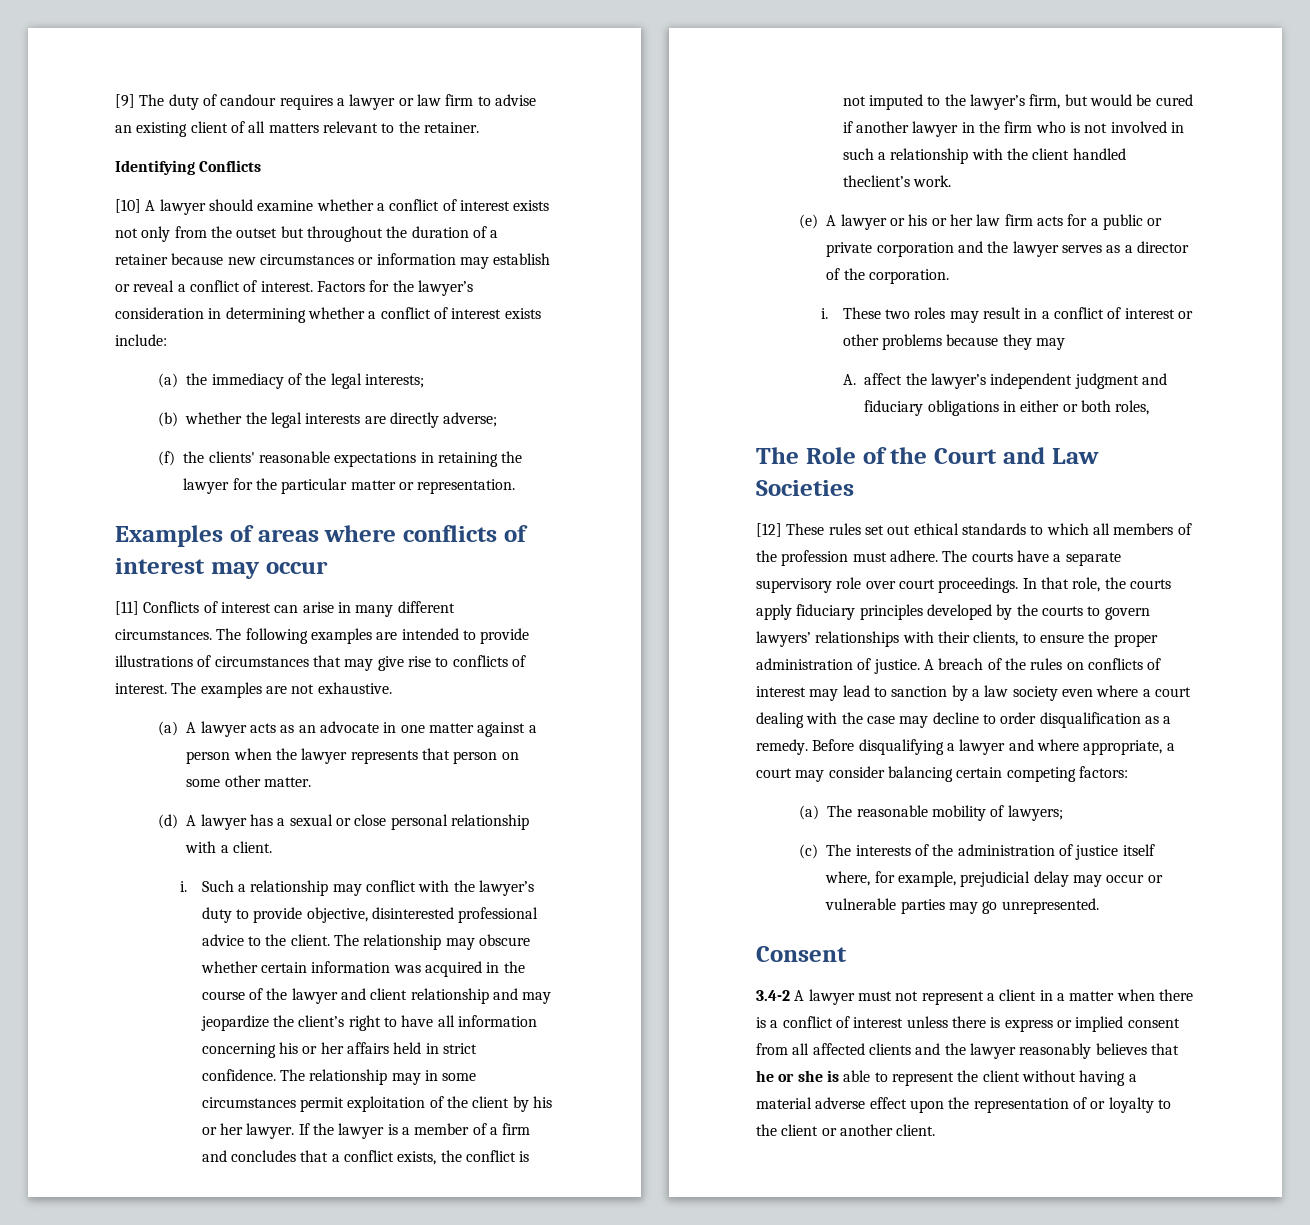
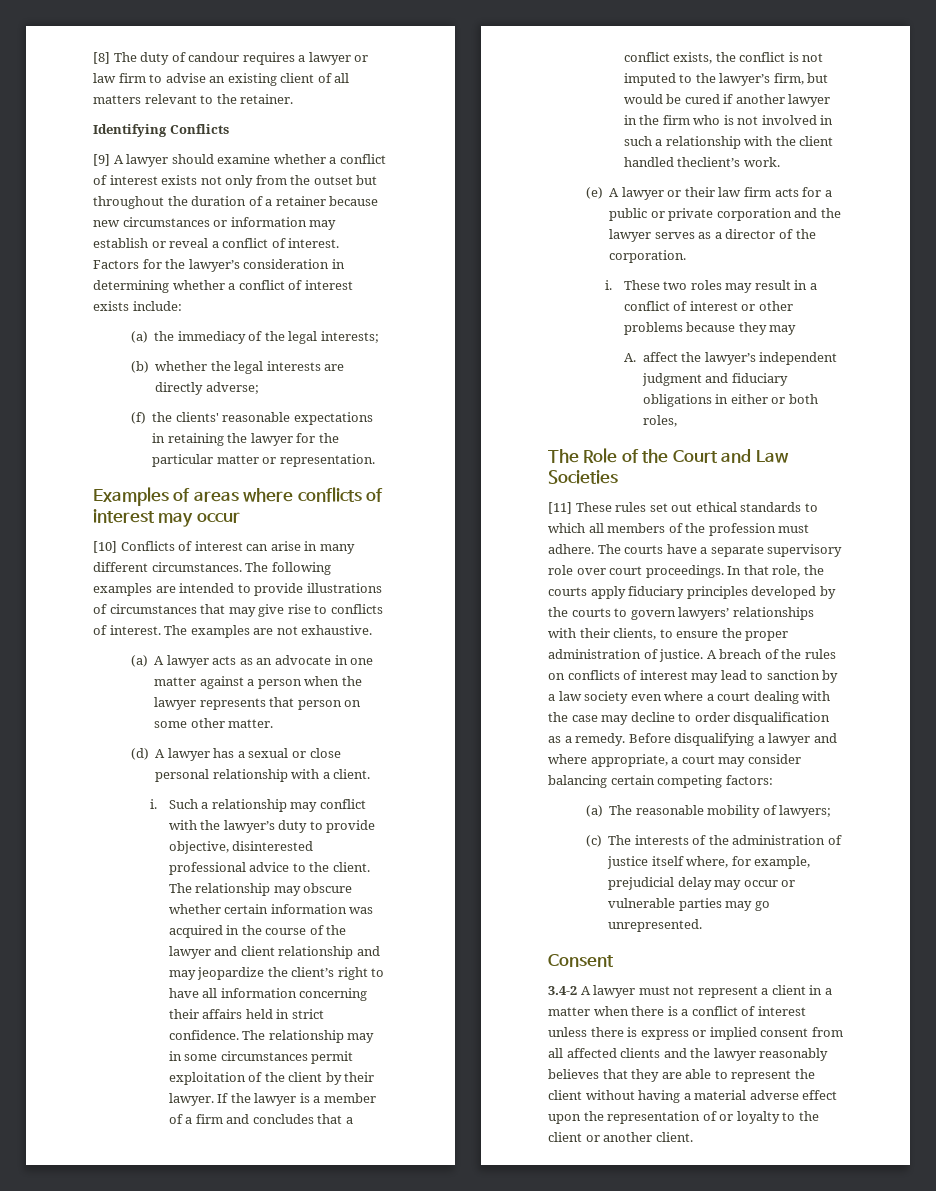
- [9] The duty of candour requires a lawyer or law firm to advise an existing client of all matters relevant to the retainer.
+ [8] The duty of candour requires a lawyer or law firm to advise an existing client of all matters relevant to the retainer.
- [10] A lawyer should examine whether a conflict of interest exists not only from the outset but throughout the duration of a retainer because new circumstances or information may establish or reveal a conflict of interest.
+ [9] A lawyer should examine whether a conflict of interest exists not only from the outset but throughout the duration of a retainer because new circumstances or information may establish or reveal a conflict of interest.
- [11] Conflicts of interest can arise in many different circumstances.
+ [10] Conflicts of interest can arise in many different circumstances.
- The relationship may obscure whether certain information was acquired in the course of the lawyer and client relationship and may jeopardize the client’s right to have all information concerning his or her affairs held in strict confidence.
+ The relationship may obscure whether certain information was acquired in the course of the lawyer and client relationship and may jeopardize the client’s right to have all information concerning their affairs held in strict confidence.
- The relationship may in some circumstances permit exploitation of the client by his or her lawyer.
+ The relationship may in some circumstances permit exploitation of the client by their lawyer.
- (e) A lawyer or his or her law firm acts for a public or private corporation and the lawyer serves as a director of the corporation.
+ (e) A lawyer or their law firm acts for a public or private corporation and the lawyer serves as a director of the corporation.
- [12] These rules set out ethical standards to which all members of the profession must adhere.
+ [11] These rules set out ethical standards to which all members of the profession must adhere.
- 3.4-2 A lawyer must not represent a client in a matter when there is a conflict of interest unless there is express or implied consent from all affected clients and the lawyer reasonably believes that he or she is able to represent the client without having a material adverse effect upon the representation of or loyalty to the client or another client.
+ 3.4-2 A lawyer must not represent a client in a matter when there is a conflict of interest unless there is express or implied consent from all affected clients and the lawyer reasonably believes that they are able to represent the client without having a material adverse effect upon the representation of or loyalty to the client or another client.

